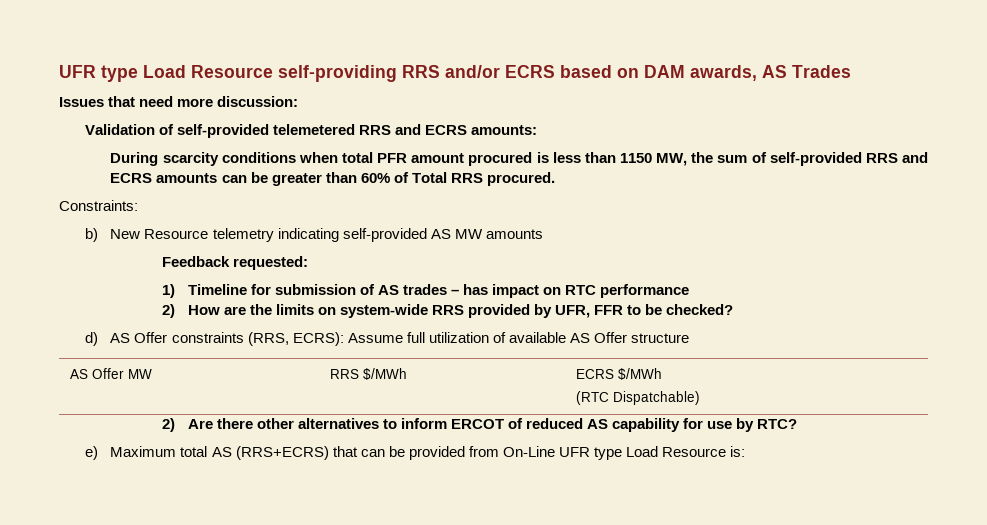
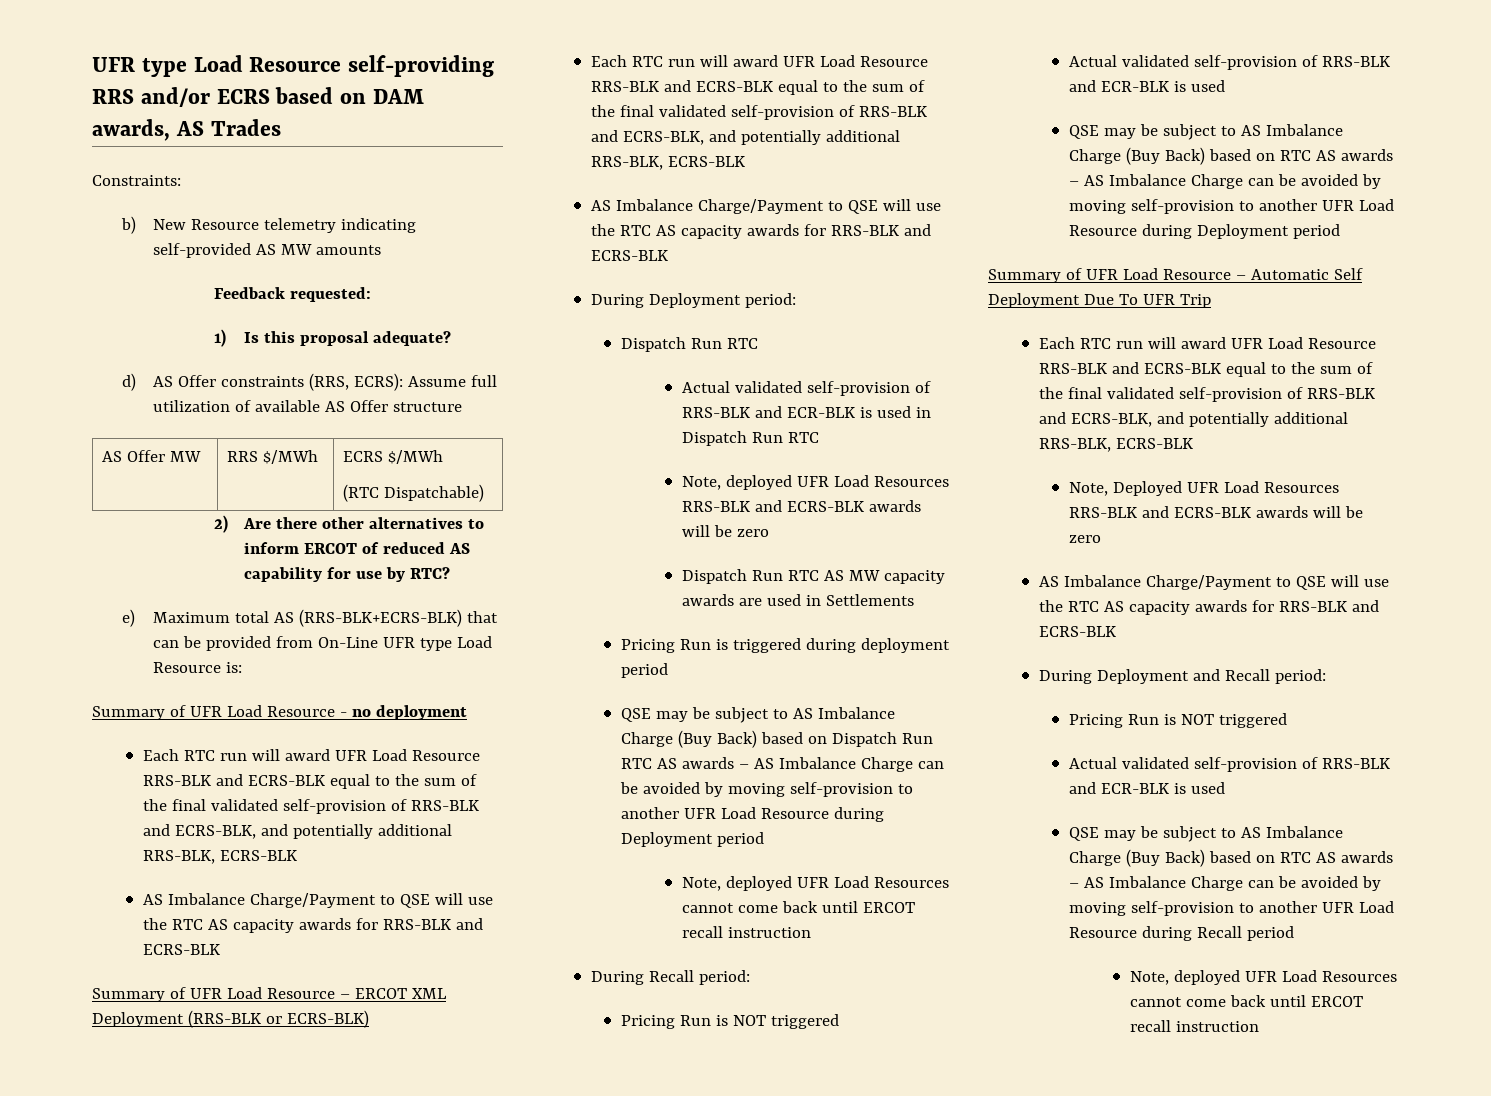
- Issues that need more discussion:
- Validation of self-provided telemetered RRS and ECRS amounts:
- During scarcity conditions when total PFR amount procured is less than 1150 MW, the sum of self-provided RRS and ECRS amounts can be greater than 60% of Total RRS procured.
- 1) Timeline for submission of AS trades – has impact on RTC performance
- 2) How are the limits on system-wide RRS provided by UFR, FFR to be checked?
+ 1) Is this proposal adequate?
- e) Maximum total AS (RRS+ECRS) that can be provided from On-Line UFR type Load Resource is:
+ e) Maximum total AS (RRS-BLK+ECRS-BLK) that can be provided from On-Line UFR type Load Resource is:
+ Summary of UFR Load Resource - no deployment
+ Each RTC run will award UFR Load Resource RRS-BLK and ECRS-BLK equal to the sum of the final validated self-provision of RRS-BLK and ECRS-BLK, and potentially additional RRS-BLK, ECRS-BLK
+ AS Imbalance Charge/Payment to QSE will use the RTC AS capacity awards for RRS-BLK and ECRS-BLK
+ Summary of UFR Load Resource – ERCOT XML Deployment (RRS-BLK or ECRS-BLK)
+ Each RTC run will award UFR Load Resource RRS-BLK and ECRS-BLK equal to the sum of the final validated self-provision of RRS-BLK and ECRS-BLK, and potentially additional RRS-BLK, ECRS-BLK
+ AS Imbalance Charge/Payment to QSE will use the RTC AS capacity awards for RRS-BLK and ECRS-BLK
+ During Deployment period:
+ Dispatch Run RTC
+ Actual validated self-provision of RRS-BLK and ECR-BLK is used in Dispatch Run RTC
+ Note, deployed UFR Load Resources RRS-BLK and ECRS-BLK awards will be zero
+ Dispatch Run RTC AS MW capacity awards are used in Settlements
+ Pricing Run is triggered during deployment period
+ QSE may be subject to AS Imbalance Charge (Buy Back) based on Dispatch Run RTC AS awards – AS Imbalance Charge can be avoided by moving self-provision to another UFR Load Resource during Deployment period
+ Note, deployed UFR Load Resources cannot come back until ERCOT recall instruction
+ During Recall period:
+ Pricing Run is NOT triggered
+ Actual validated self-provision of RRS-BLK and ECR-BLK is used
+ QSE may be subject to AS Imbalance Charge (Buy Back) based on RTC AS awards – AS Imbalance Charge can be avoided by moving self-provision to another UFR Load Resource during Deployment period
+ Summary of UFR Load Resource – Automatic Self Deployment Due To UFR Trip
+ Each RTC run will award UFR Load Resource RRS-BLK and ECRS-BLK equal to the sum of the final validated self-provision of RRS-BLK and ECRS-BLK, and potentially additional RRS-BLK, ECRS-BLK
+ Note, Deployed UFR Load Resources RRS-BLK and ECRS-BLK awards will be zero
+ AS Imbalance Charge/Payment to QSE will use the RTC AS capacity awards for RRS-BLK and ECRS-BLK
+ During Deployment and Recall period:
+ Pricing Run is NOT triggered
+ Actual validated self-provision of RRS-BLK and ECR-BLK is used
+ QSE may be subject to AS Imbalance Charge (Buy Back) based on RTC AS awards – AS Imbalance Charge can be avoided by moving self-provision to another UFR Load Resource during Recall period
+ Note, deployed UFR Load Resources cannot come back until ERCOT recall instruction

